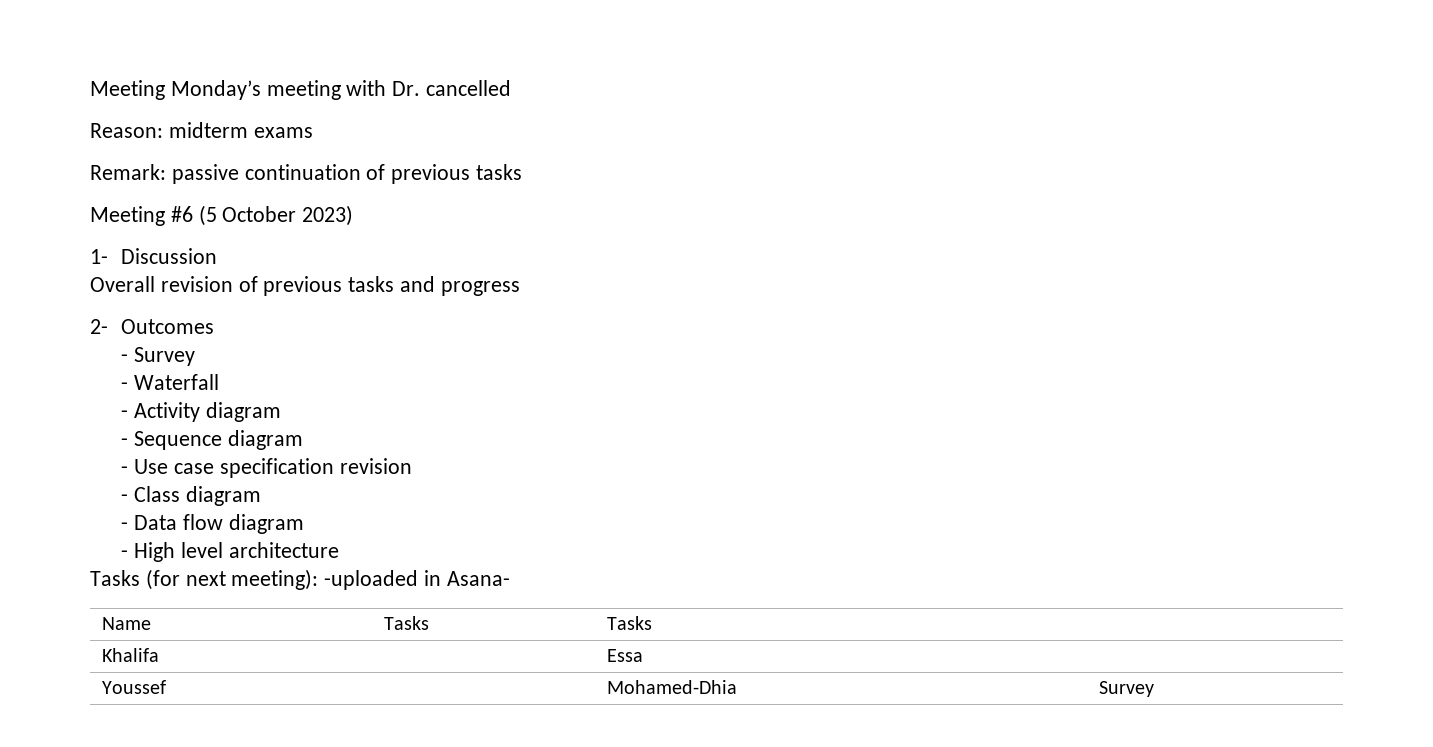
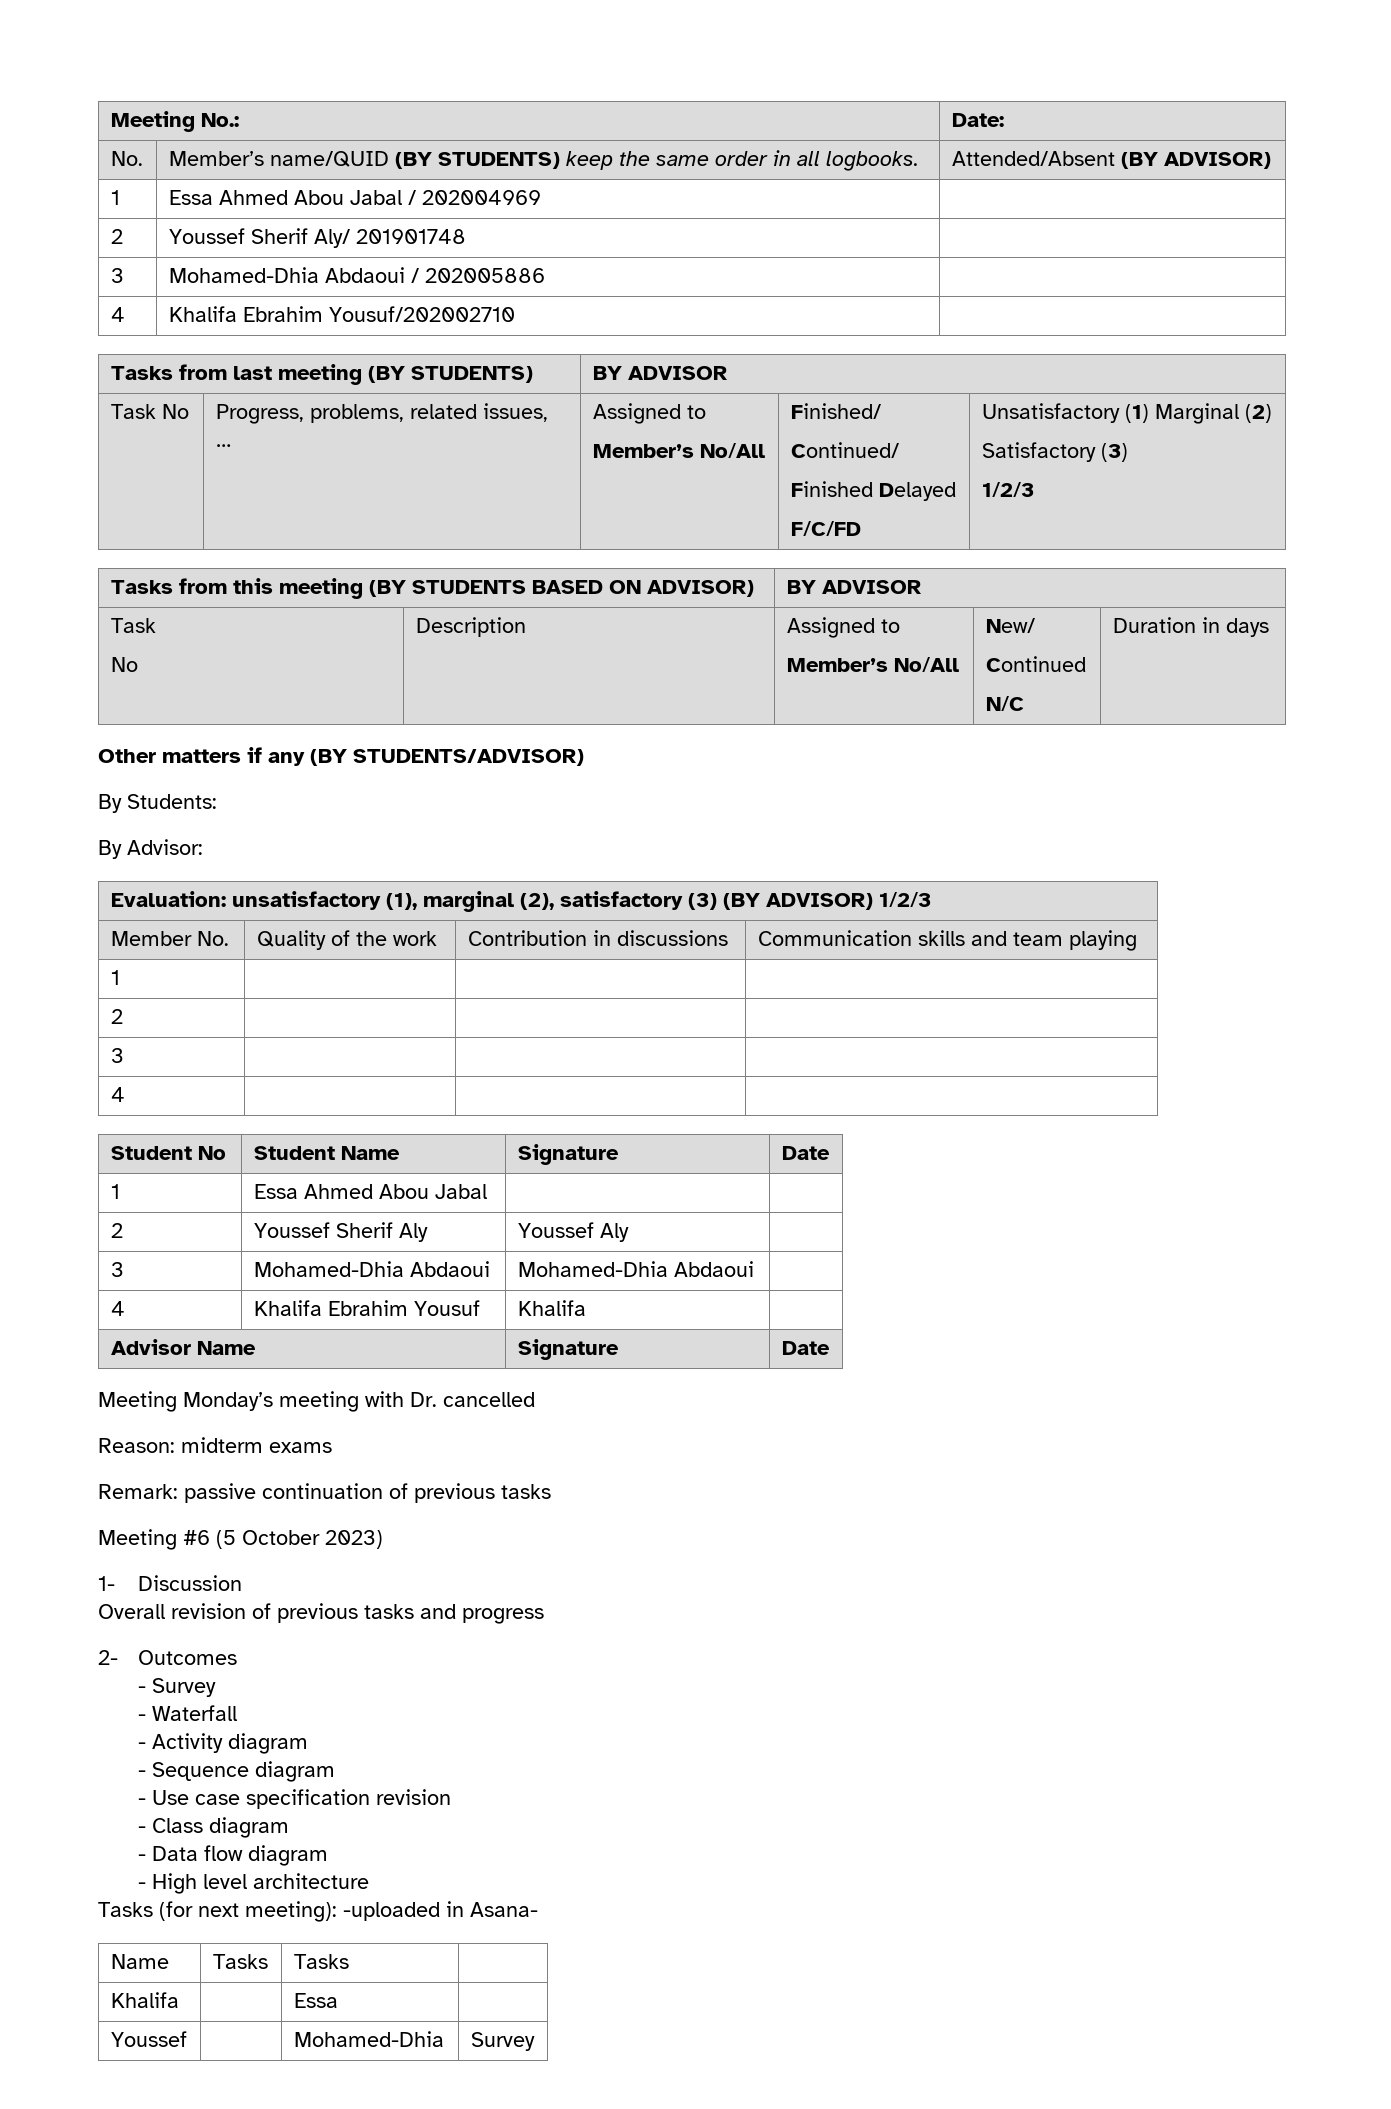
+ Meeting No.: | Date:
+ No. | Member’s name/QUID (BY STUDENTS) keep the same order in all logbooks. | Attended/Absent (BY ADVISOR)
+ 1 | Essa Ahmed Abou Jabal / 202004969 |
+ 2 | Youssef Sherif Aly/ 201901748 |
+ 3 | Mohamed-Dhia Abdaoui / 202005886 |
+ 4 | Khalifa Ebrahim Yousuf/202002710 |
+ Tasks from last meeting (BY STUDENTS) | BY ADVISOR
+ Task No | Progress, problems, related issues, … | Assigned to
+ Member’s No/All | Finished/
+ Continued/
+ Finished Delayed
+ F/C/FD | Unsatisfactory (1) Marginal (2)
+ Satisfactory (3)
+ 1/2/3
+ Tasks from this meeting (BY STUDENTS BASED ON ADVISOR) | BY ADVISOR
+ Task
+ No | Description | Assigned to
+ Member’s No/All | New/
+ Continued
+ N/C | Duration in days
+ Other matters if any (BY STUDENTS/ADVISOR)
+ By Students:
+ By Advisor:
+ Evaluation: unsatisfactory (1), marginal (2), satisfactory (3) (BY ADVISOR) 1/2/3
+ Member No. | Quality of the work | Contribution in discussions | Communication skills and team playing
+ 1 | | |
+ 2 | | |
+ 3 | | |
+ 4 | | |
+ Student No | Student Name | Signature | Date
+ 1 | Essa Ahmed Abou Jabal | |
+ 2 | Youssef Sherif Aly | Youssef Aly |
+ 3 | Mohamed-Dhia Abdaoui | Mohamed-Dhia Abdaoui |
+ 4 | Khalifa Ebrahim Yousuf | Khalifa |
+ Advisor Name | Signature | Date

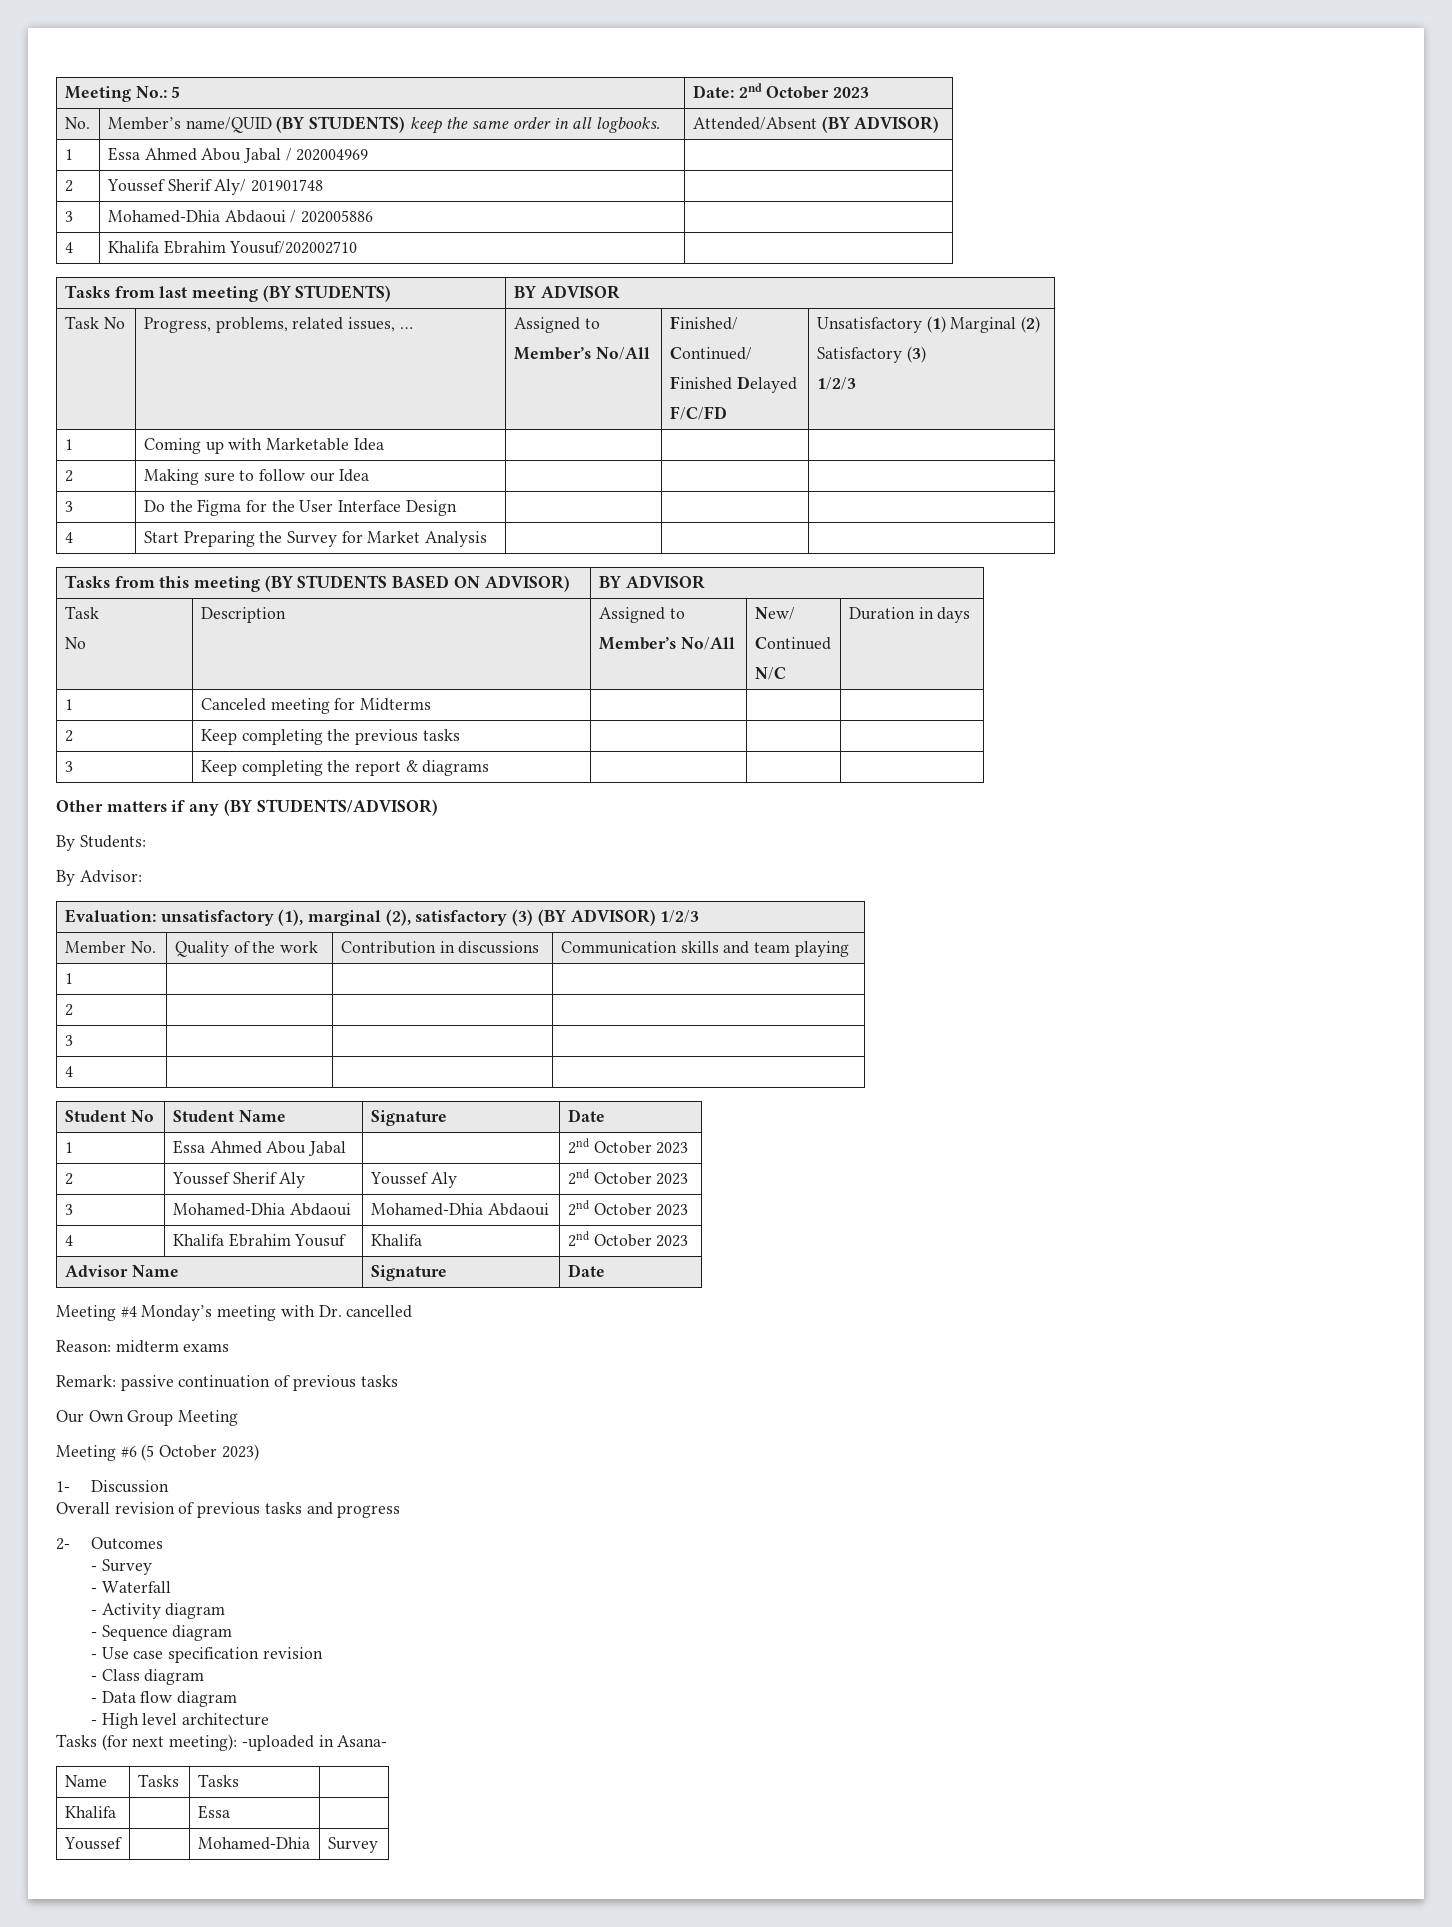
- Meeting No.: | Date:
+ Meeting No.: 5 | Date: 2nd October 2023
+ 1 | Coming up with Marketable Idea | | |
+ 2 | Making sure to follow our Idea | | |
+ 3 | Do the Figma for the User Interface Design | | |
+ 4 | Start Preparing the Survey for Market Analysis | | |
+ 1 | Canceled meeting for Midterms | | |
+ 2 | Keep completing the previous tasks | | |
+ 3 | Keep completing the report & diagrams | | |
- 1 | Essa Ahmed Abou Jabal | |
+ 1 | Essa Ahmed Abou Jabal | | 2nd October 2023
- 2 | Youssef Sherif Aly | Youssef Aly |
+ 2 | Youssef Sherif Aly | Youssef Aly | 2nd October 2023
- 3 | Mohamed-Dhia Abdaoui | Mohamed-Dhia Abdaoui |
+ 3 | Mohamed-Dhia Abdaoui | Mohamed-Dhia Abdaoui | 2nd October 2023
- 4 | Khalifa Ebrahim Yousuf | Khalifa |
+ 4 | Khalifa Ebrahim Yousuf | Khalifa | 2nd October 2023
- Meeting Monday’s meeting with Dr. cancelled
+ Meeting #4 Monday’s meeting with Dr. cancelled
+ Our Own Group Meeting

